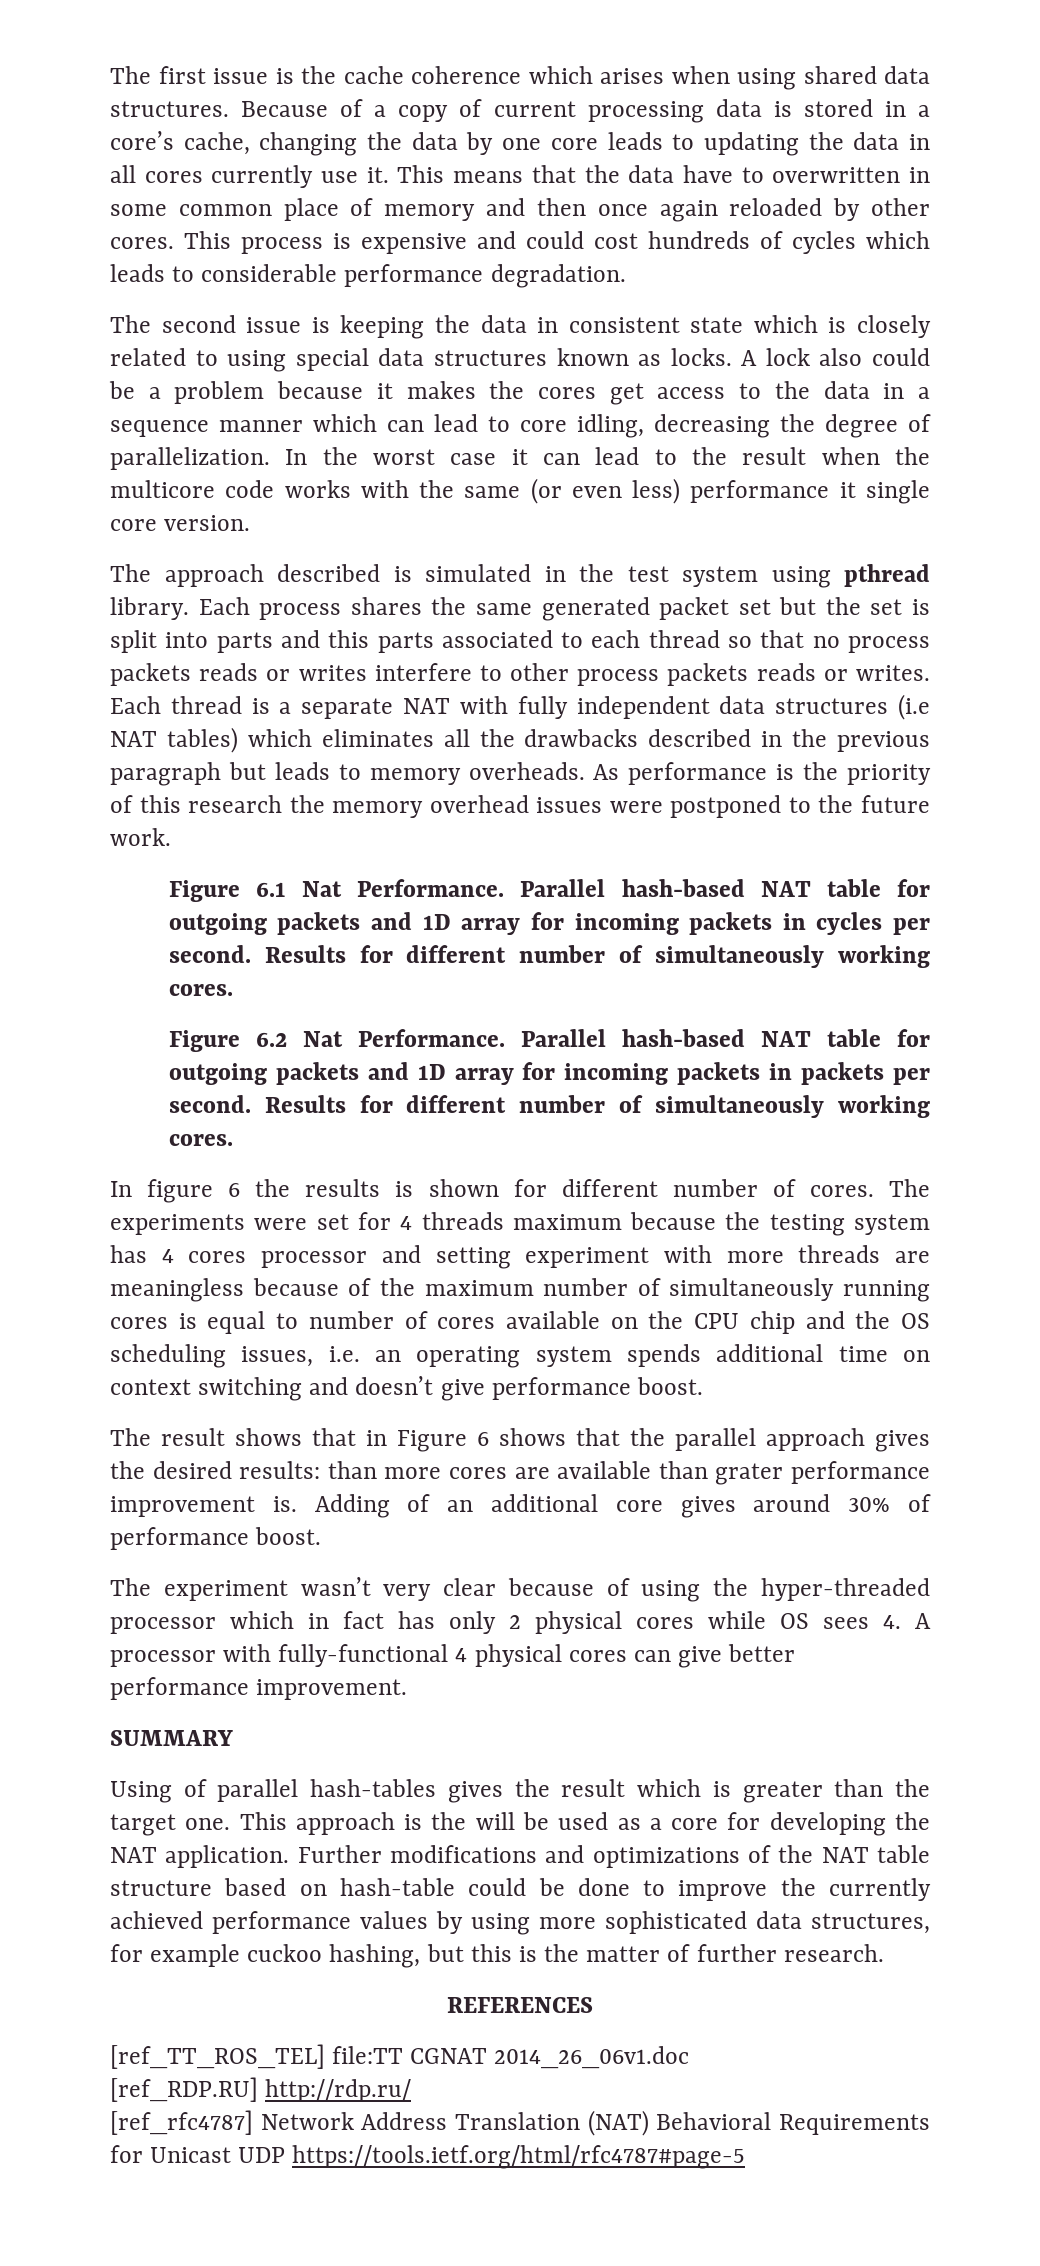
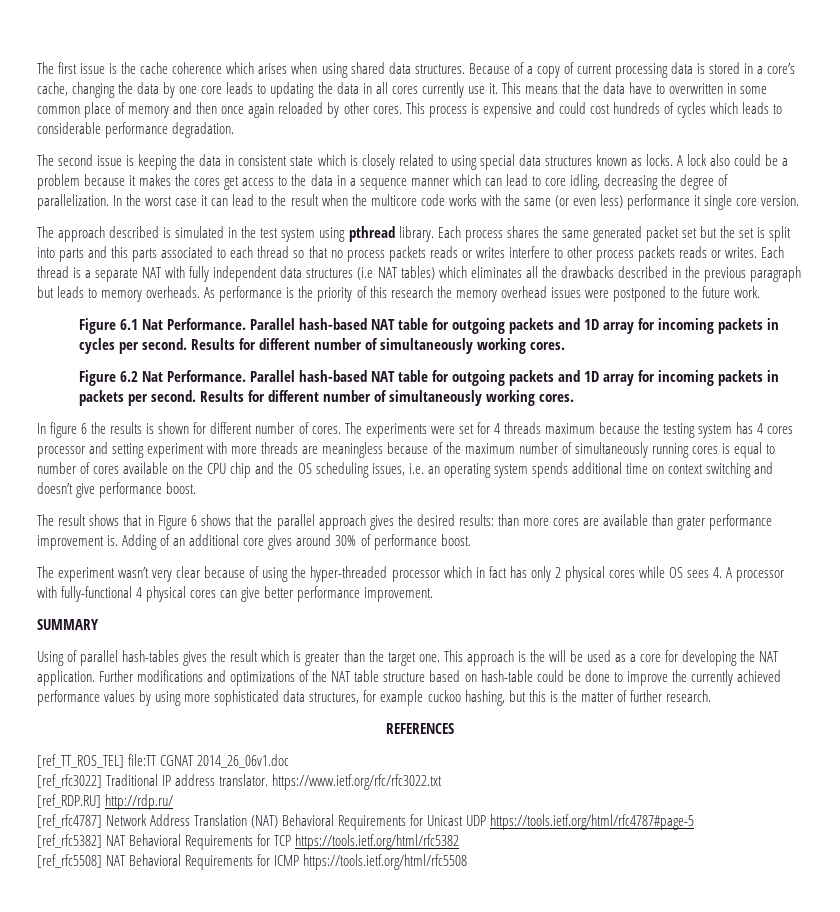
+ [ref_rfc3022] Traditional IP address translator. https://www.ietf.org/rfc/rfc3022.txt
+ [ref_rfc5382] NAT Behavioral Requirements for TCP https://tools.ietf.org/html/rfc5382
+ [ref_rfc5508] NAT Behavioral Requirements for ICMP https://tools.ietf.org/html/rfc5508

